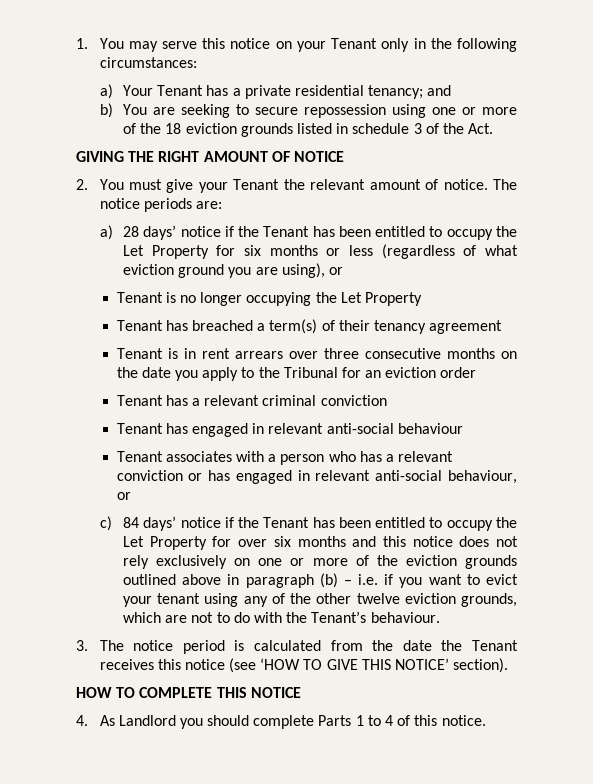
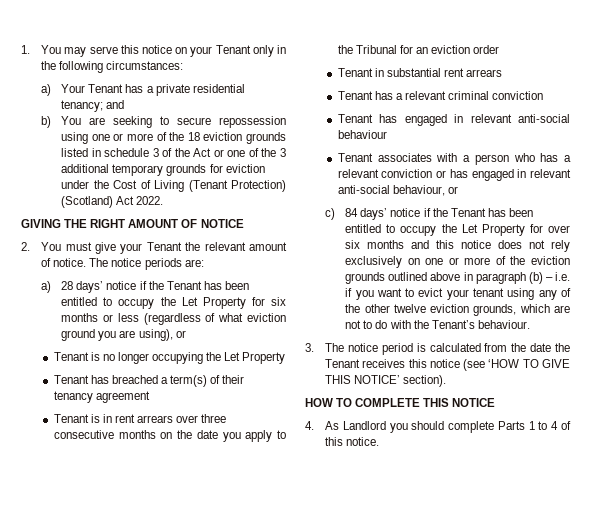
- b) You are seeking to secure repossession using one or more of the 18 eviction grounds listed in schedule 3 of the Act.
+ b) You are seeking to secure repossession using one or more of the 18 eviction grounds listed in schedule 3 of the Act or one of the 3 additional temporary grounds for eviction under the Cost of Living (Tenant Protection) (Scotland) Act 2022.
+ Tenant in substantial rent arrears

